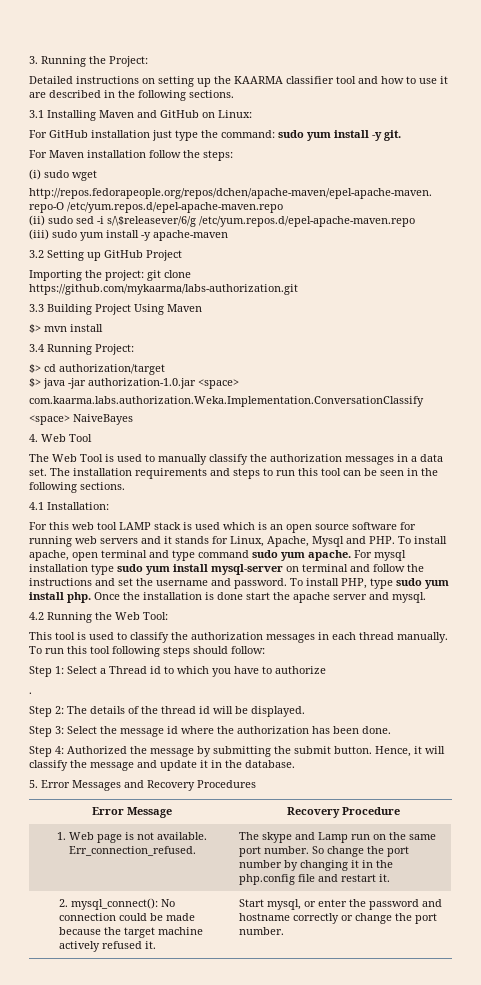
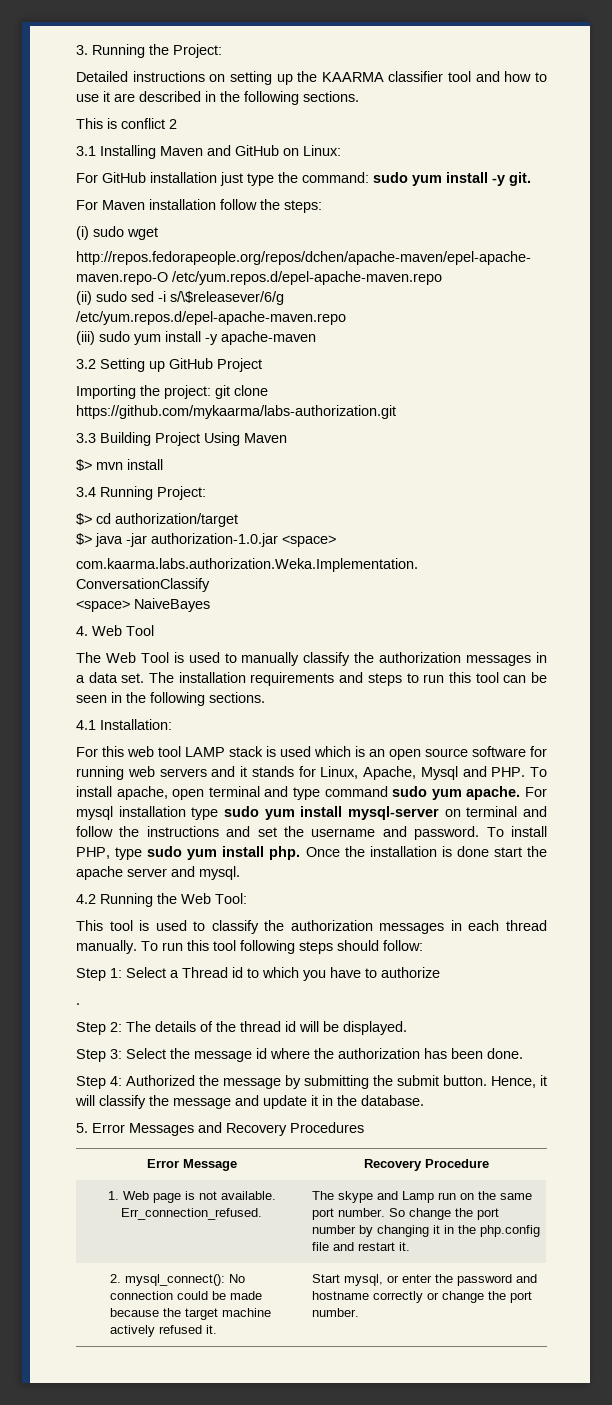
+ This is conflict 2

